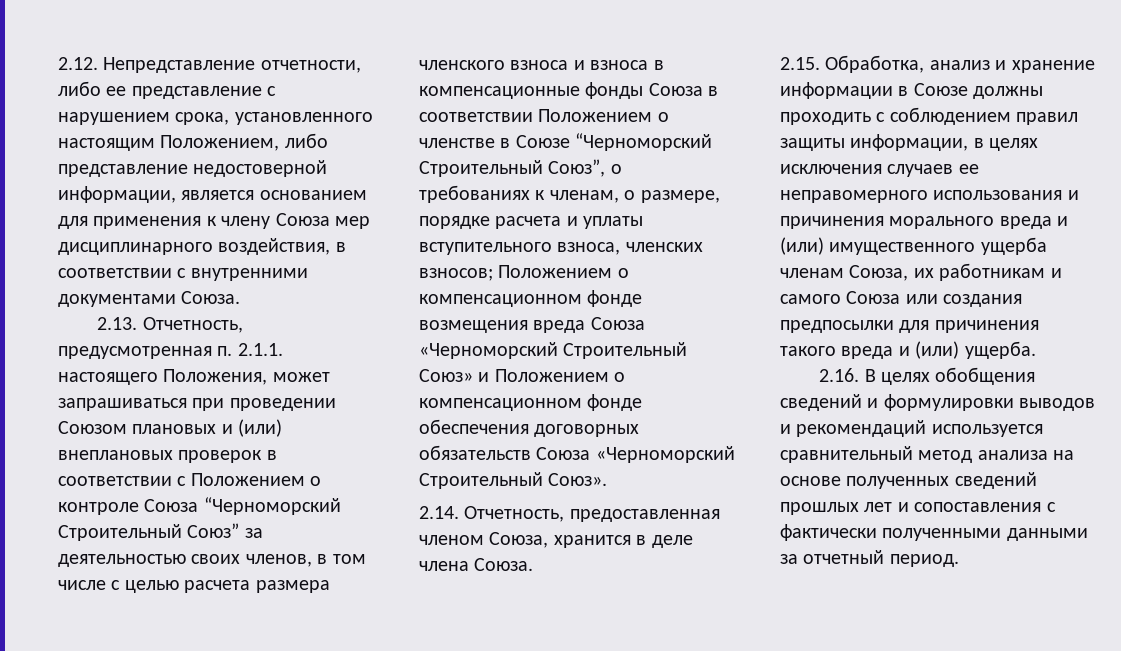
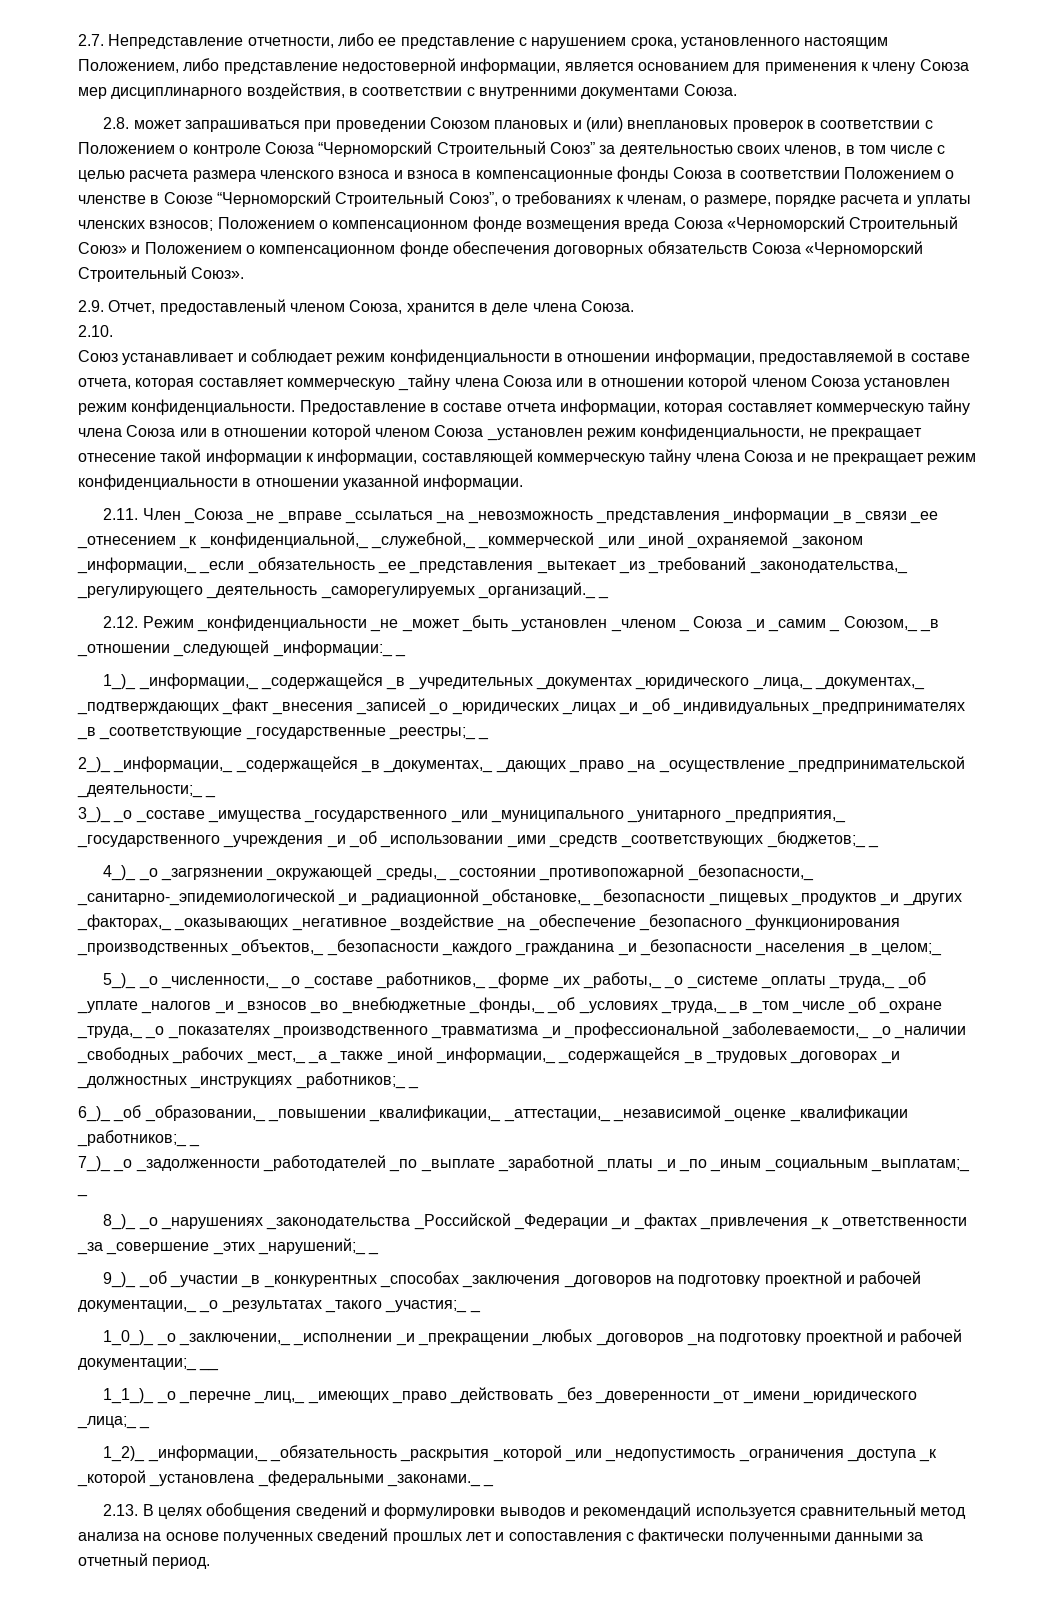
- 2.12. Непредставление отчетности, либо ее представление с нарушением срока, установленного настоящим Положением, либо представление недостоверной информации, является основанием для применения к члену Союза мер дисциплинарного воздействия, в соответствии с внутренними документами Союза.
+ 2.7. Непредставление отчетности, либо ее представление с нарушением срока, установленного настоящим Положением, либо представление недостоверной информации, является основанием для применения к члену Союза мер дисциплинарного воздействия, в соответствии с внутренними документами Союза.
- 2.13. Отчетность, предусмотренная п. 2.1.1. настоящего Положения, может запрашиваться при проведении Союзом плановых и (или) внеплановых проверок в соответствии с Положением о контроле Союза “Черноморский Строительный Союз” за деятельностью своих членов, в том числе с целью расчета размера членского взноса и взноса в компенсационные фонды Союза в соответствии Положением о членстве в Союзе “Черноморский Строительный Союз”, о требованиях к членам, о размере, порядке расчета и уплаты вступительного взноса, членских взносов;
+ 2.8. может запрашиваться при проведении Союзом плановых и (или) внеплановых проверок в соответствии с Положением о контроле Союза “Черноморский Строительный Союз” за деятельностью своих членов, в том числе с целью расчета размера членского взноса и взноса в компенсационные фонды Союза в соответствии Положением о членстве в Союзе “Черноморский Строительный Союз”, о требованиях к членам, о размере, порядке расчета и уплаты членских взносов;
- 2.14. Отчетность, предоставленная членом Союза, хранится в деле члена Союза.
+ 2.9. Отчет, предоставленый членом Союза, хранится в деле члена Союза.
- 2.15. Обработка, анализ и хранение информации в Союзе должны проходить с соблюдением правил защиты информации, в целях исключения случаев ее неправомерного использования и причинения морального вреда и (или) имущественного ущерба членам Союза, их работникам и самого Союза или создания предпосылки для причинения такого вреда и (или) ущерба.
- 2.16. В целях обобщения сведений и формулировки выводов и рекомендаций используется сравнительный метод анализа на основе полученных сведений прошлых лет и сопоставления с фактически полученными данными за отчетный период.
+ 2.10.
+ Союз устанавливает и соблюдает режим конфиденциальности в отношении информации, предоставляемой в составе отчета, которая составляет коммерческую _тайну члена Союза или в отношении которой членом Союза установлен режим конфиденциальности. Предоставление в составе отчета информации, которая составляет коммерческую тайну члена Союза или в отношении которой членом Союза _установлен режим конфиденциальности, не прекращает отнесение такой информации к информации, составляющей коммерческую тайну члена Союза и не прекращает режим конфиденциальности в отношении указанной информации.
+ 2.11. Член _Союза _не _вправе _ссылаться _на _невозможность _представления _информации _в _связи _ее _отнесением _к _конфиденциальной,_ _служебной,_ _коммерческой _или _иной _охраняемой _законом _информации,_ _если _обязательность _ее _представления _вытекает _из _требований _законодательства,_ _регулирующего _деятельность _саморегулируемых _организаций._ _
+ 2.12. Режим _конфиденциальности _не _может _быть _установлен _членом _ Союза _и _самим _ Союзом,_ _в _отношении _следующей _информации:_ _
+ 1_)_ _информации,_ _содержащейся _в _учредительных _документах _юридического _лица,_ _документах,_ _подтверждающих _факт _внесения _записей _о _юридических _лицах _и _об _индивидуальных _предпринимателях _в _соответствующие _государственные _реестры;_ _
+ 2_)_ _информации,_ _содержащейся _в _документах,_ _дающих _право _на _осуществление _предпринимательской _деятельности;_ _
+ 3_)_ _о _составе _имущества _государственного _или _муниципального _унитарного _предприятия,_ _государственного _учреждения _и _об _использовании _ими _средств _соответствующих _бюджетов;_ _
+ 4_)_ _о _загрязнении _окружающей _среды,_ _состоянии _противопожарной _безопасности,_ _санитарно-_эпидемиологической _и _радиационной _обстановке,_ _безопасности _пищевых _продуктов _и _других _факторах,_ _оказывающих _негативное _воздействие _на _обеспечение _безопасного _функционирования _производственных _объектов,_ _безопасности _каждого _гражданина _и _безопасности _населения _в _целом;_
+ 5_)_ _о _численности,_ _о _составе _работников,_ _форме _их _работы,_ _о _системе _оплаты _труда,_ _об _уплате _налогов _и _взносов _во _внебюджетные _фонды,_ _об _условиях _труда,_ _в _том _числе _об _охране _труда,_ _о _показателях _производственного _травматизма _и _профессиональной _заболеваемости,_ _о _наличии _свободных _рабочих _мест,_ _а _также _иной _информации,_ _содержащейся _в _трудовых _договорах _и _должностных _инструкциях _работников;_ _
+ 6_)_ _об _образовании,_ _повышении _квалификации,_ _аттестации,_ _независимой _оценке _квалификации _работников;_ _
+ 7_)_ _о _задолженности _работодателей _по _выплате _заработной _платы _и _по _иным _социальным _выплатам;_ _
+ 8_)_ _о _нарушениях _законодательства _Российской _Федерации _и _фактах _привлечения _к _ответственности _за _совершение _этих _нарушений;_ _
+ 9_)_ _об _участии _в _конкурентных _способах _заключения _договоров на подготовку проектной и рабочей документации,_ _о _результатах _такого _участия;_ _
+ 1_0_)_ _о _заключении,_ _исполнении _и _прекращении _любых _договоров _на подготовку проектной и рабочей документации;_ __
+ 1_1_)_ _о _перечне _лиц,_ _имеющих _право _действовать _без _доверенности _от _имени _юридического _лица;_ _
+ 1_2)_ _информации,_ _обязательность _раскрытия _которой _или _недопустимость _ограничения _доступа _к _которой _установлена _федеральными _законами._ _
+ 2.13. В целях обобщения сведений и формулировки выводов и рекомендаций используется сравнительный метод анализа на основе полученных сведений прошлых лет и сопоставления с фактически полученными данными за отчетный период.

